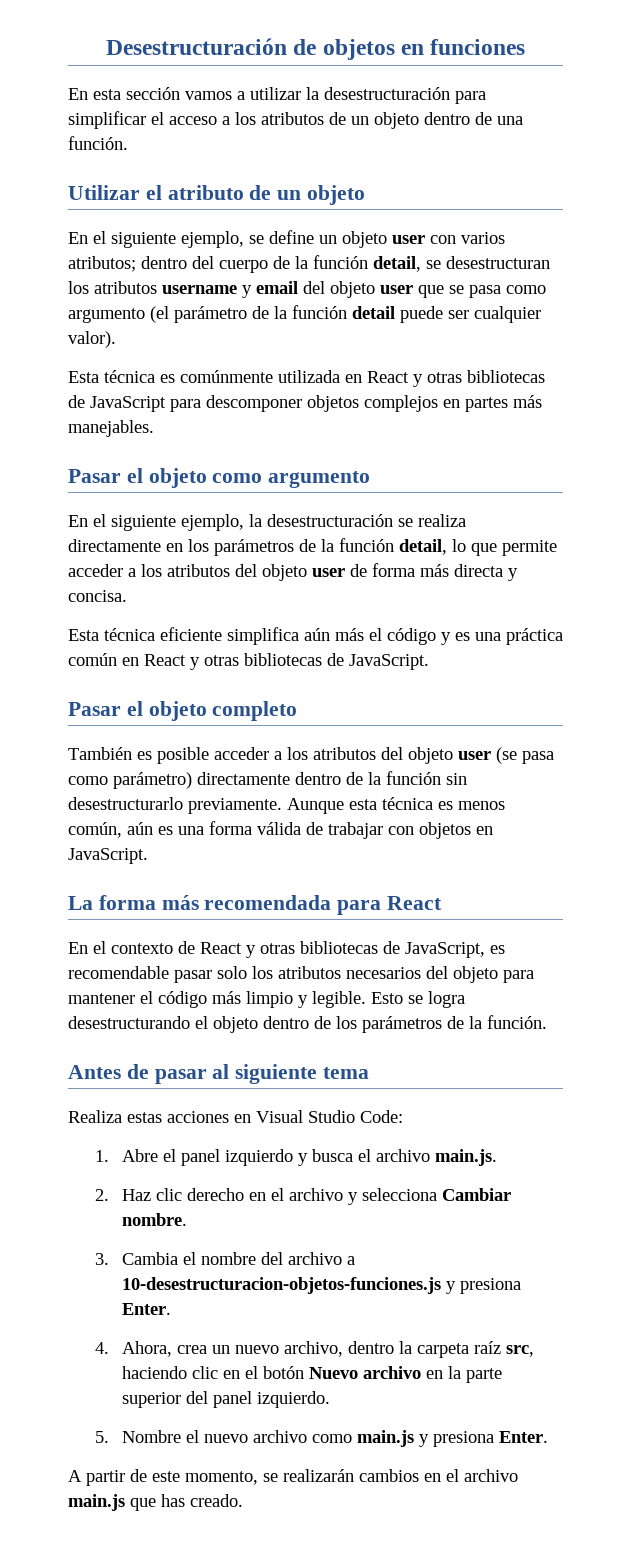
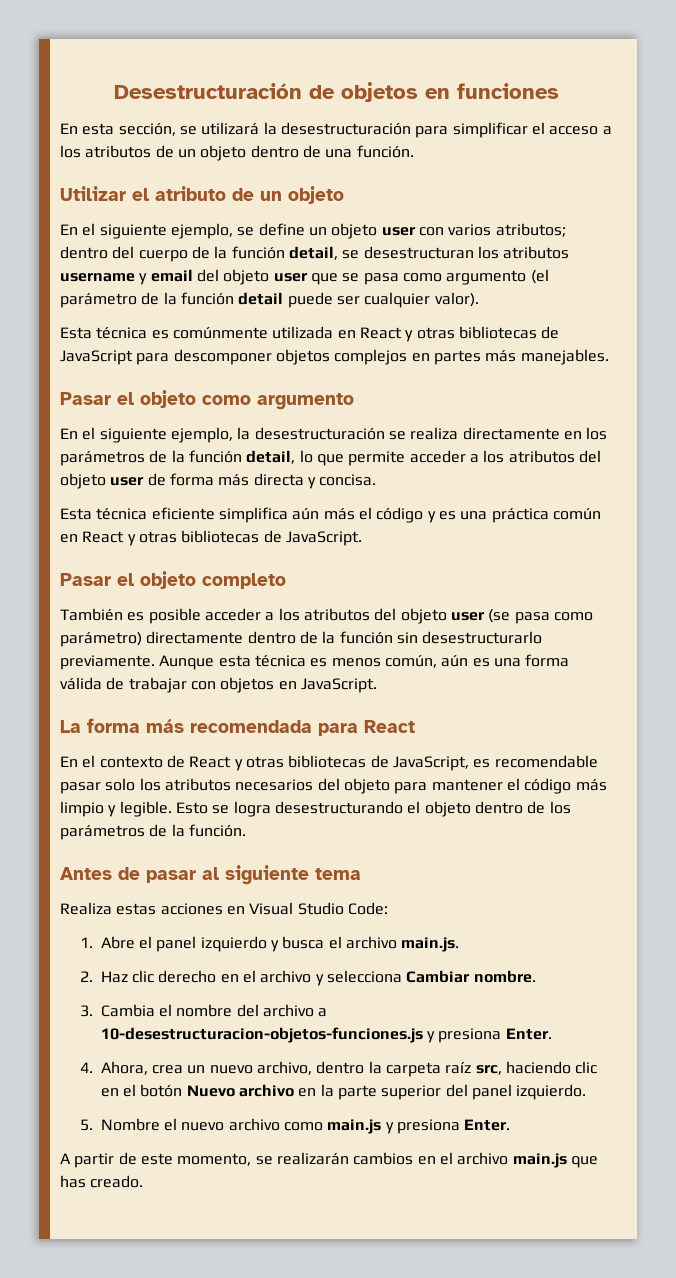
- En esta sección vamos a utilizar la desestructuración para simplificar el acceso a los atributos de un objeto dentro de una función.
+ En esta sección, se utilizará la desestructuración para simplificar el acceso a los atributos de un objeto dentro de una función.

